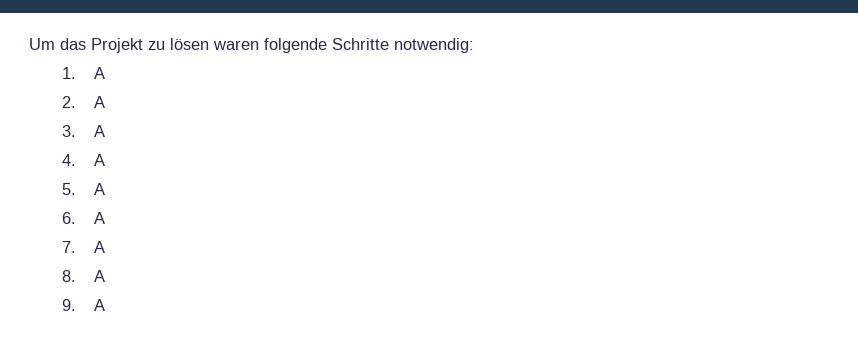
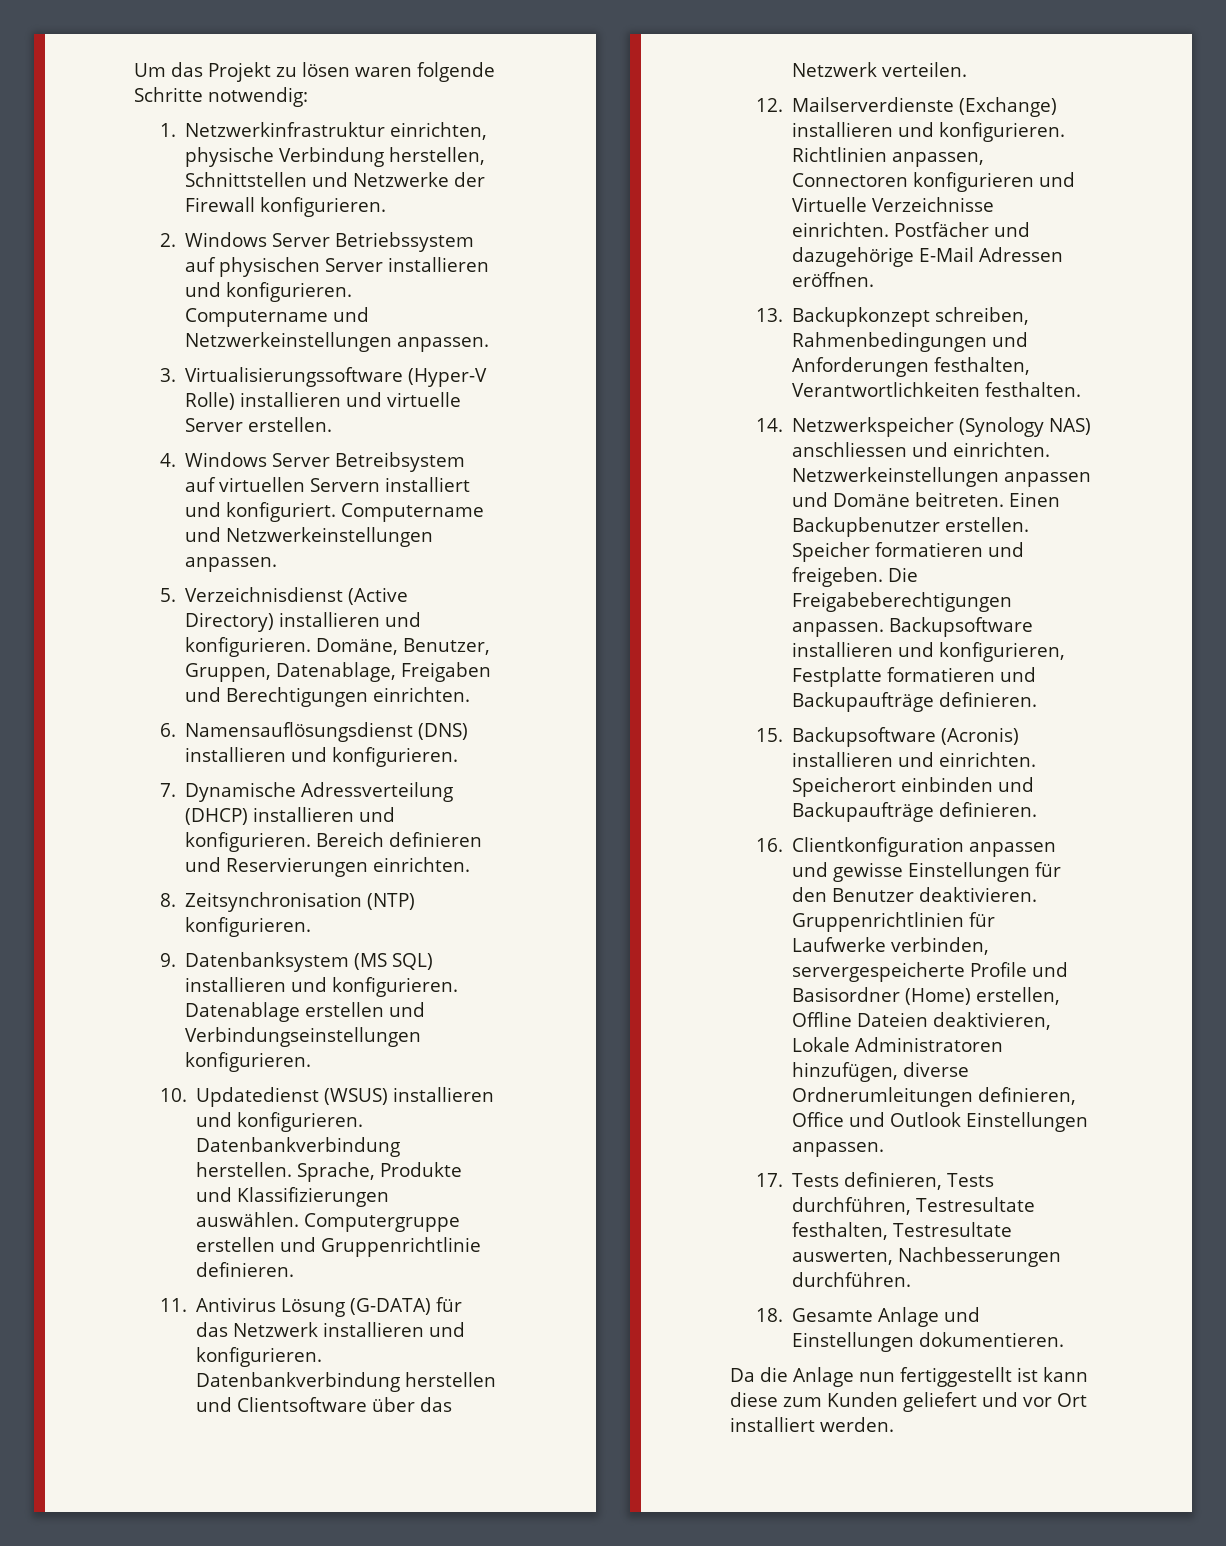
- 1. A
- 2. A
- 3. A
- 4. A
- 5. A
- 6. A
- 7. A
- 8. A
- 9. A
+ 1. Netzwerkinfrastruktur einrichten, physische Verbindung herstellen, Schnittstellen und Netzwerke der Firewall konfigurieren.
+ 2. Windows Server Betriebssystem auf physischen Server installieren und konfigurieren. Computername und Netzwerkeinstellungen anpassen.
+ 3. Virtualisierungssoftware (Hyper-V Rolle) installieren und virtuelle Server erstellen.
+ 4. Windows Server Betreibsystem auf virtuellen Servern installiert und konfiguriert. Computername und Netzwerkeinstellungen anpassen.
+ 5. Verzeichnisdienst (Active Directory) installieren und konfigurieren. Domäne, Benutzer, Gruppen, Datenablage, Freigaben und Berechtigungen einrichten.
+ 6. Namensauflösungsdienst (DNS) installieren und konfigurieren.
+ 7. Dynamische Adressverteilung (DHCP) installieren und konfigurieren. Bereich definieren und Reservierungen einrichten.
+ 8. Zeitsynchronisation (NTP) konfigurieren.
+ 9. Datenbanksystem (MS SQL) installieren und konfigurieren. Datenablage erstellen und Verbindungseinstellungen konfigurieren.
+ 10. Updatedienst (WSUS) installieren und konfigurieren. Datenbankverbindung herstellen. Sprache, Produkte und Klassifizierungen auswählen. Computergruppe erstellen und Gruppenrichtlinie definieren.
+ 11. Antivirus Lösung (G-DATA) für das Netzwerk installieren und konfigurieren. Datenbankverbindung herstellen und Clientsoftware über das Netzwerk verteilen.
+ 12. Mailserverdienste (Exchange) installieren und konfigurieren. Richtlinien anpassen, Connectoren konfigurieren und Virtuelle Verzeichnisse einrichten. Postfächer und dazugehörige E-Mail Adressen eröffnen.
+ 13. Backupkonzept schreiben, Rahmenbedingungen und Anforderungen festhalten, Verantwortlichkeiten festhalten.
+ 14. Netzwerkspeicher (Synology NAS) anschliessen und einrichten. Netzwerkeinstellungen anpassen und Domäne beitreten. Einen Backupbenutzer erstellen. Speicher formatieren und freigeben. Die Freigabeberechtigungen anpassen. Backupsoftware installieren und konfigurieren, Festplatte formatieren und Backupaufträge definieren.
+ 15. Backupsoftware (Acronis) installieren und einrichten. Speicherort einbinden und Backupaufträge definieren.
+ 16. Clientkonfiguration anpassen und gewisse Einstellungen für den Benutzer deaktivieren. Gruppenrichtlinien für Laufwerke verbinden, servergespeicherte Profile und Basisordner (Home) erstellen, Offline Dateien deaktivieren, Lokale Administratoren hinzufügen, diverse Ordnerumleitungen definieren, Office und Outlook Einstellungen anpassen.
+ 17. Tests definieren, Tests durchführen, Testresultate festhalten, Testresultate auswerten, Nachbesserungen durchführen.
+ 18. Gesamte Anlage und Einstellungen dokumentieren.
+ Da die Anlage nun fertiggestellt ist kann diese zum Kunden geliefert und vor Ort installiert werden.

